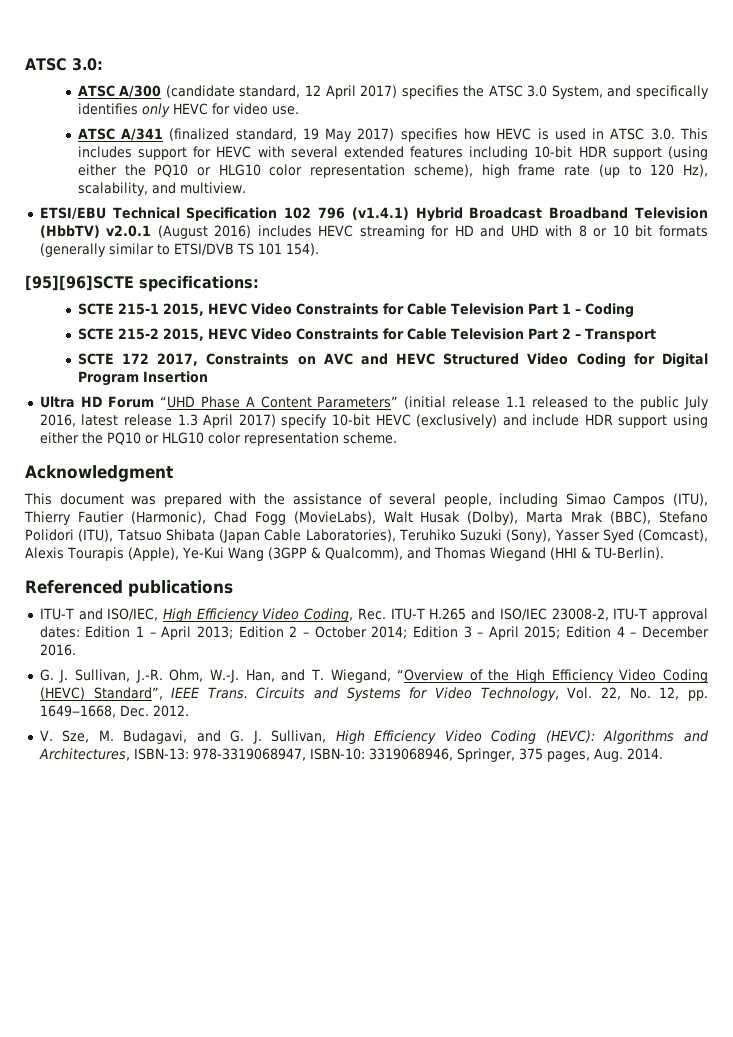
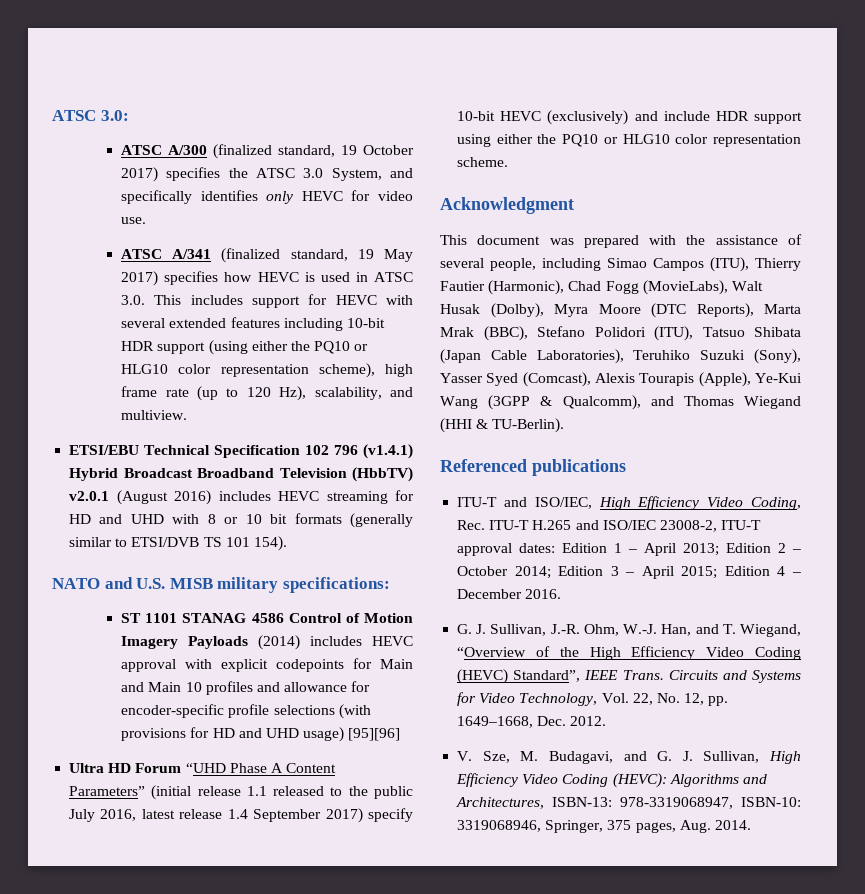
- ATSC A/300 (candidate standard, 12 April 2017) specifies the ATSC 3.0 System, and specifically identifies only HEVC for video use.
+ ATSC A/300 (finalized standard, 19 October 2017) specifies the ATSC 3.0 System, and specifically identifies only HEVC for video use.
- [95][96]SCTE specifications:
- SCTE 215-1 2015, HEVC Video Constraints for Cable Television Part 1 – Coding
- SCTE 215-2 2015, HEVC Video Constraints for Cable Television Part 2 – Transport
- SCTE 172 2017, Constraints on AVC and HEVC Structured Video Coding for Digital Program Insertion
+ NATO and U.S. MISB military specifications:
+ ST 1101 STANAG 4586 Control of Motion Imagery Payloads (2014) includes HEVC approval with explicit codepoints for Main and Main 10 profiles and allowance for encoder-specific profile selections (with provisions for HD and UHD usage) [95][96]
- Ultra HD Forum “UHD Phase A Content Parameters” (initial release 1.1 released to the public July 2016, latest release 1.3 April 2017) specify 10-bit HEVC (exclusively) and include HDR support using either the PQ10 or HLG10 color representation scheme.
+ Ultra HD Forum “UHD Phase A Content Parameters” (initial release 1.1 released to the public July 2016, latest release 1.4 September 2017) specify 10-bit HEVC (exclusively) and include HDR support using either the PQ10 or HLG10 color representation scheme.
- This document was prepared with the assistance of several people, including Simao Campos (ITU), Thierry Fautier (Harmonic), Chad Fogg (MovieLabs), Walt Husak (Dolby), Marta Mrak (BBC), Stefano Polidori (ITU), Tatsuo Shibata (Japan Cable Laboratories), Teruhiko Suzuki (Sony), Yasser Syed (Comcast), Alexis Tourapis (Apple), Ye-Kui Wang (3GPP & Qualcomm), and Thomas Wiegand (HHI & TU-Berlin).
+ This document was prepared with the assistance of several people, including Simao Campos (ITU), Thierry Fautier (Harmonic), Chad Fogg (MovieLabs), Walt Husak (Dolby), Myra Moore (DTC Reports), Marta Mrak (BBC), Stefano Polidori (ITU), Tatsuo Shibata (Japan Cable Laboratories), Teruhiko Suzuki (Sony), Yasser Syed (Comcast), Alexis Tourapis (Apple), Ye-Kui Wang (3GPP & Qualcomm), and Thomas Wiegand (HHI & TU-Berlin).

